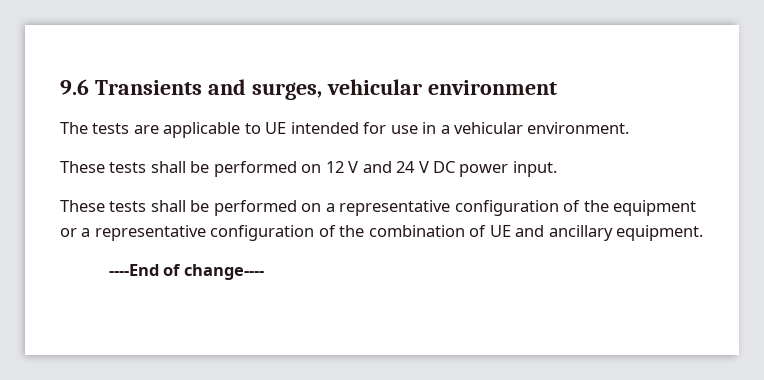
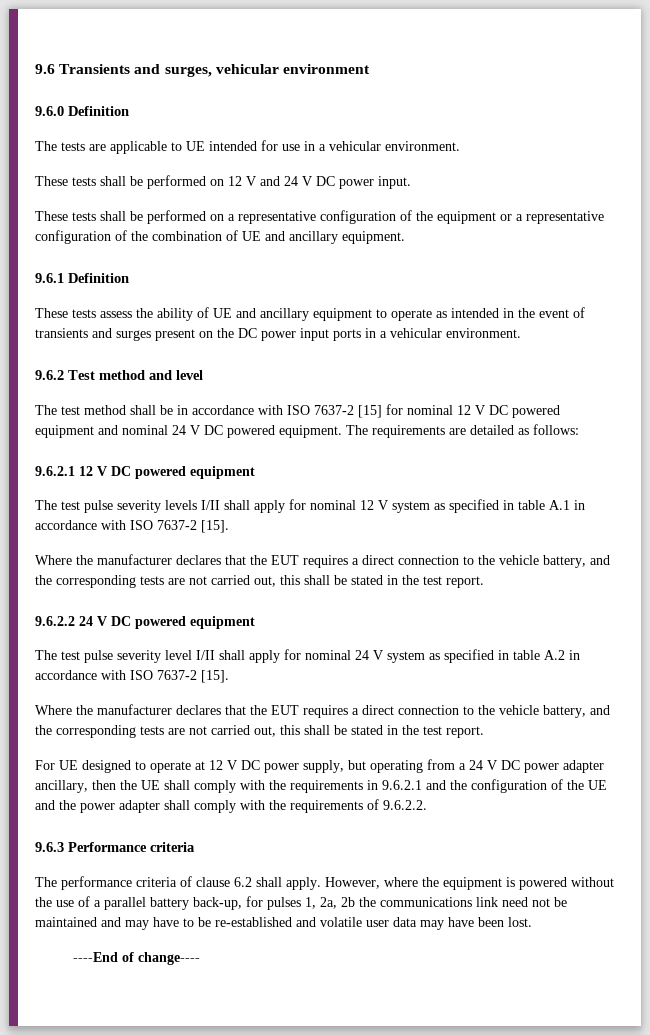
+ 9.6.0 Definition
+ 9.6.1 Definition
+ These tests assess the ability of UE and ancillary equipment to operate as intended in the event of transients and surges present on the DC power input ports in a vehicular environment.
+ 9.6.2 Test method and level
+ The test method shall be in accordance with ISO 7637-2 [15] for nominal 12 V DC powered equipment and nominal 24 V DC powered equipment. The requirements are detailed as follows:
+ 9.6.2.1 12 V DC powered equipment
+ The test pulse severity levels I/II shall apply for nominal 12 V system as specified in table A.1 in accordance with ISO 7637-2 [15].
+ Where the manufacturer declares that the EUT requires a direct connection to the vehicle battery, and the corresponding tests are not carried out, this shall be stated in the test report.
+ 9.6.2.2 24 V DC powered equipment
+ The test pulse severity level I/II shall apply for nominal 24 V system as specified in table A.2 in accordance with ISO 7637-2 [15].
+ Where the manufacturer declares that the EUT requires a direct connection to the vehicle battery, and the corresponding tests are not carried out, this shall be stated in the test report.
+ For UE designed to operate at 12 V DC power supply, but operating from a 24 V DC power adapter ancillary, then the UE shall comply with the requirements in 9.6.2.1 and the configuration of the UE and the power adapter shall comply with the requirements of 9.6.2.2.
+ 9.6.3 Performance criteria
+ The performance criteria of clause 6.2 shall apply. However, where the equipment is powered without the use of a parallel battery back-up, for pulses 1, 2a, 2b the communications link need not be maintained and may have to be re-established and volatile user data may have been lost.

